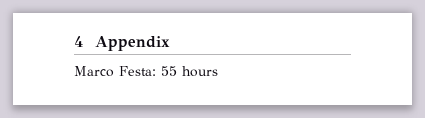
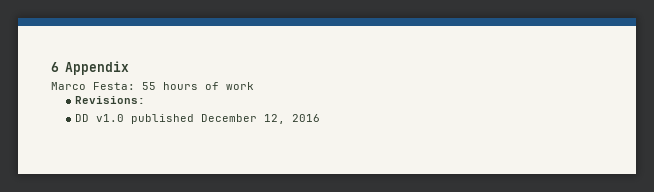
- 4 Appendix
+ 6 Appendix
- Marco Festa: 55 hours
+ Marco Festa: 55 hours of work
+ Revisions:
+ DD v1.0 published December 12, 2016

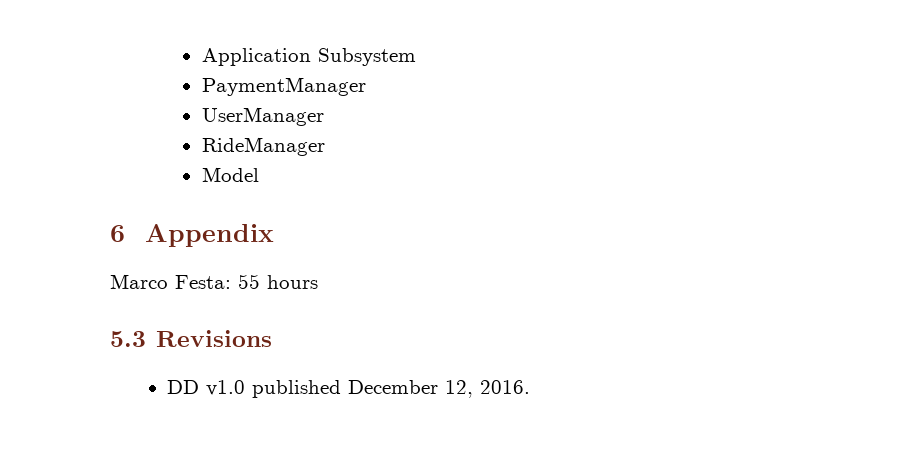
+ Application Subsystem
+ PaymentManager
+ UserManager
+ RideManager
+ Model
- Marco Festa: 55 hours of work
- Revisions:
+ Marco Festa: 55 hours
+ 5.3 Revisions
- DD v1.0 published December 12, 2016
+ DD v1.0 published December 12, 2016.

